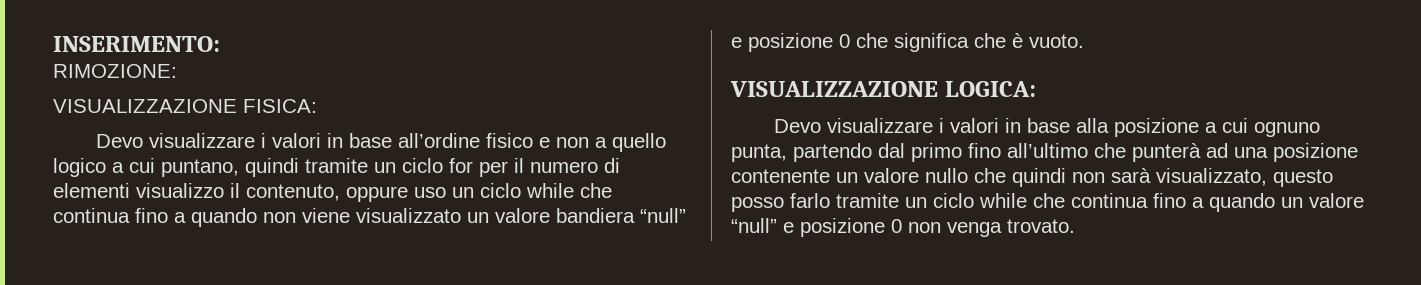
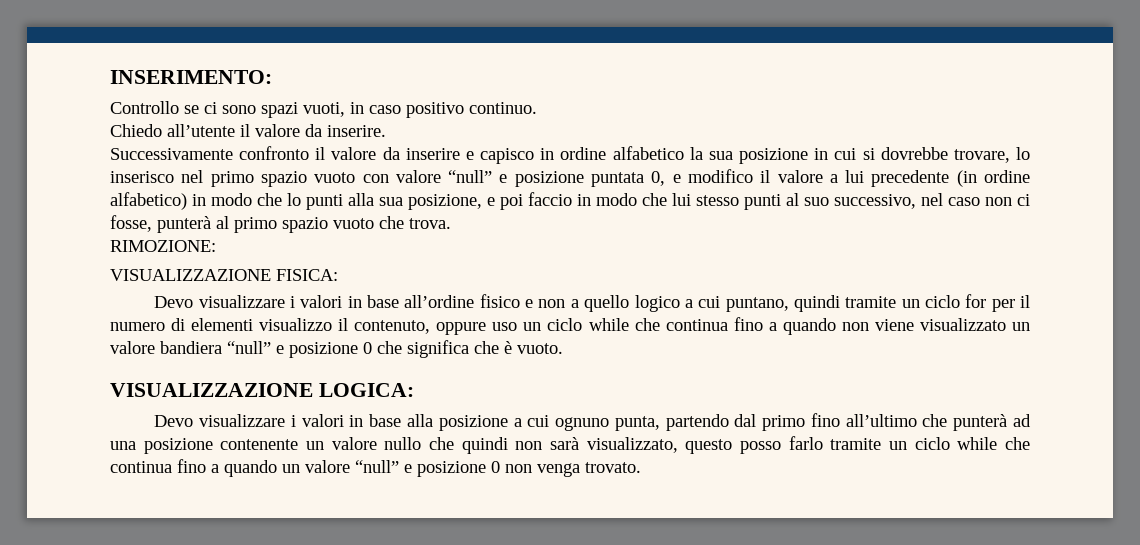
+ Controllo se ci sono spazi vuoti, in caso positivo continuo.
+ Chiedo all’utente il valore da inserire.
+ Successivamente confronto il valore da inserire e capisco in ordine alfabetico la sua posizione in cui si dovrebbe trovare, lo inserisco nel primo spazio vuoto con valore “null” e posizione puntata 0, e modifico il valore a lui precedente (in ordine alfabetico) in modo che lo punti alla sua posizione, e poi faccio in modo che lui stesso punti al suo successivo, nel caso non ci fosse, punterà al primo spazio vuoto che trova.

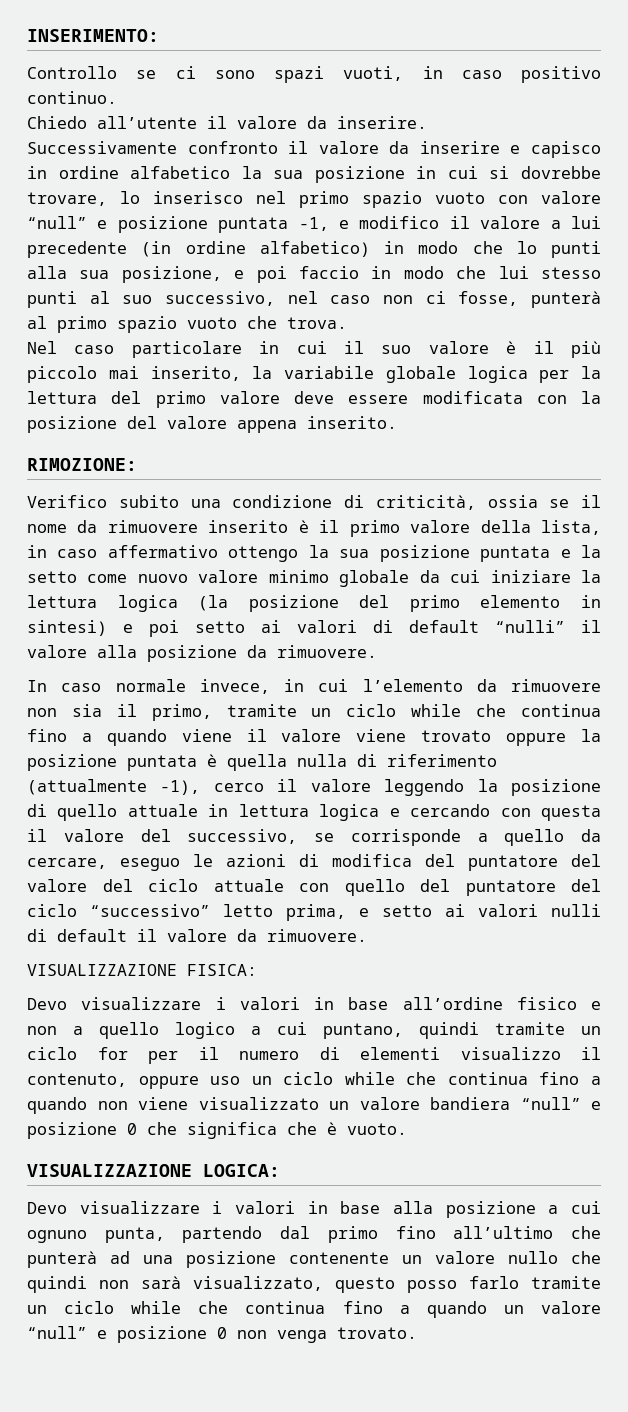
- Successivamente confronto il valore da inserire e capisco in ordine alfabetico la sua posizione in cui si dovrebbe trovare, lo inserisco nel primo spazio vuoto con valore “null” e posizione puntata 0, e modifico il valore a lui precedente (in ordine alfabetico) in modo che lo punti alla sua posizione, e poi faccio in modo che lui stesso punti al suo successivo, nel caso non ci fosse, punterà al primo spazio vuoto che trova.
+ Successivamente confronto il valore da inserire e capisco in ordine alfabetico la sua posizione in cui si dovrebbe trovare, lo inserisco nel primo spazio vuoto con valore “null” e posizione puntata -1, e modifico il valore a lui precedente (in ordine alfabetico) in modo che lo punti alla sua posizione, e poi faccio in modo che lui stesso punti al suo successivo, nel caso non ci fosse, punterà al primo spazio vuoto che trova.
+ Nel caso particolare in cui il suo valore è il più piccolo mai inserito, la variabile globale logica per la lettura del primo valore deve essere modificata con la posizione del valore appena inserito.
  RIMOZIONE:
+ Verifico subito una condizione di criticità, ossia se il nome da rimuovere inserito è il primo valore della lista, in caso affermativo ottengo la sua posizione puntata e la setto come nuovo valore minimo globale da cui iniziare la lettura logica (la posizione del primo elemento in sintesi) e poi setto ai valori di default “nulli” il valore alla posizione da rimuovere.
+ In caso normale invece, in cui l’elemento da rimuovere non sia il primo, tramite un ciclo while che continua fino a quando viene il valore viene trovato oppure la posizione puntata è quella nulla di riferimento (attualmente -1), cerco il valore leggendo la posizione di quello attuale in lettura logica e cercando con questa il valore del successivo, se corrisponde a quello da cercare, eseguo le azioni di modifica del puntatore del valore del ciclo attuale con quello del puntatore del ciclo “successivo” letto prima, e setto ai valori nulli di default il valore da rimuovere.

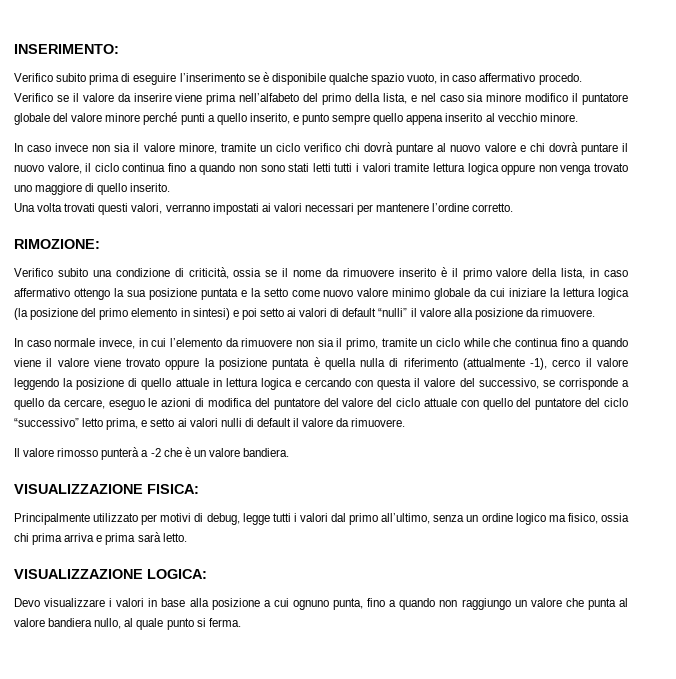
- Controllo se ci sono spazi vuoti, in caso positivo continuo.
- Chiedo all’utente il valore da inserire.
- Successivamente confronto il valore da inserire e capisco in ordine alfabetico la sua posizione in cui si dovrebbe trovare, lo inserisco nel primo spazio vuoto con valore “null” e posizione puntata -1, e modifico il valore a lui precedente (in ordine alfabetico) in modo che lo punti alla sua posizione, e poi faccio in modo che lui stesso punti al suo successivo, nel caso non ci fosse, punterà al primo spazio vuoto che trova.
- Nel caso particolare in cui il suo valore è il più piccolo mai inserito, la variabile globale logica per la lettura del primo valore deve essere modificata con la posizione del valore appena inserito.
+ Verifico subito prima di eseguire l’inserimento se è disponibile qualche spazio vuoto, in caso affermativo procedo.
+ Verifico se il valore da inserire viene prima nell’alfabeto del primo della lista, e nel caso sia minore modifico il puntatore globale del valore minore perché punti a quello inserito, e punto sempre quello appena inserito al vecchio minore.
+ In caso invece non sia il valore minore, tramite un ciclo verifico chi dovrà puntare al nuovo valore e chi dovrà puntare il nuovo valore, il ciclo continua fino a quando non sono stati letti tutti i valori tramite lettura logica oppure non venga trovato uno maggiore di quello inserito.
+ Una volta trovati questi valori, verranno impostati ai valori necessari per mantenere l’ordine corretto.
+ Il valore rimosso punterà a -2 che è un valore bandiera.
  VISUALIZZAZIONE FISICA:
- Devo visualizzare i valori in base all’ordine fisico e non a quello logico a cui puntano, quindi tramite un ciclo for per il numero di elementi visualizzo il contenuto, oppure uso un ciclo while che continua fino a quando non viene visualizzato un valore bandiera “null” e posizione 0 che significa che è vuoto.
+ Principalmente utilizzato per motivi di debug, legge tutti i valori dal primo all’ultimo, senza un ordine logico ma fisico, ossia chi prima arriva e prima sarà letto.
- Devo visualizzare i valori in base alla posizione a cui ognuno punta, partendo dal primo fino all’ultimo che punterà ad una posizione contenente un valore nullo che quindi non sarà visualizzato, questo posso farlo tramite un ciclo while che continua fino a quando un valore “null” e posizione 0 non venga trovato.
+ Devo visualizzare i valori in base alla posizione a cui ognuno punta, fino a quando non raggiungo un valore che punta al valore bandiera nullo, al quale punto si ferma.

